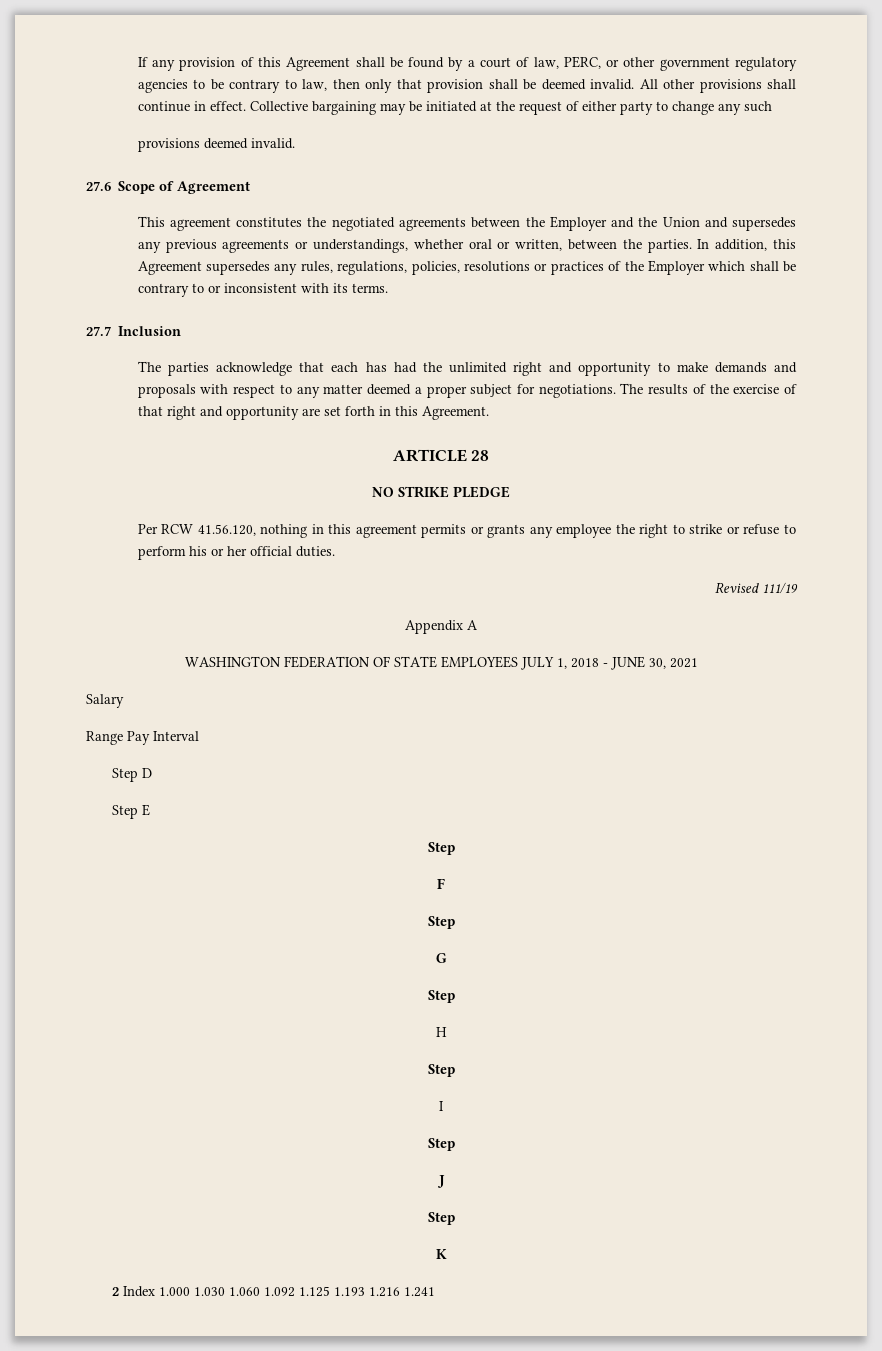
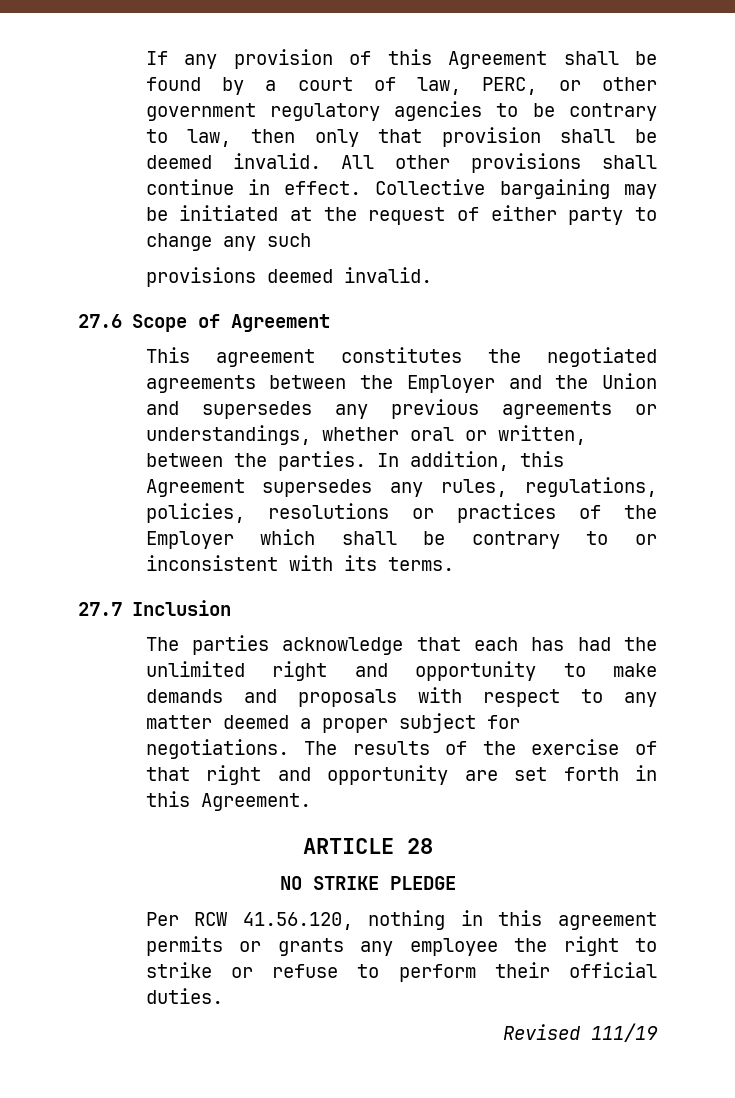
- Per RCW 41.56.120, nothing in this agreement permits or grants any employee the right to strike or refuse to perform his or her official duties.
+ Per RCW 41.56.120, nothing in this agreement permits or grants any employee the right to strike or refuse to perform their official duties.
- Appendix A
- WASHINGTON FEDERATION OF STATE EMPLOYEES JULY 1, 2018 - JUNE 30, 2021
- Salary
- Range Pay Interval
- Step D
- Step E
- Step
- F
- Step
- G
- Step
- H
- Step
- I
- Step
- J
- Step
- K
- 2 Index 1.000 1.030 1.060 1.092 1.125 1.193 1.216 1.241

